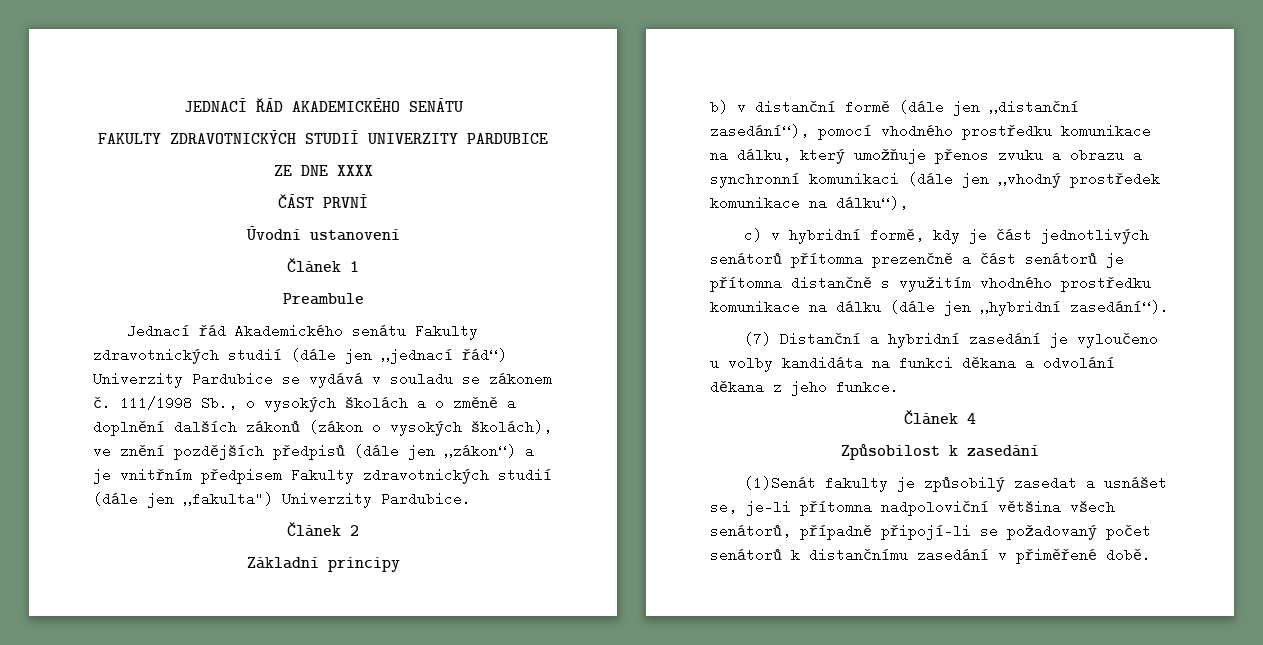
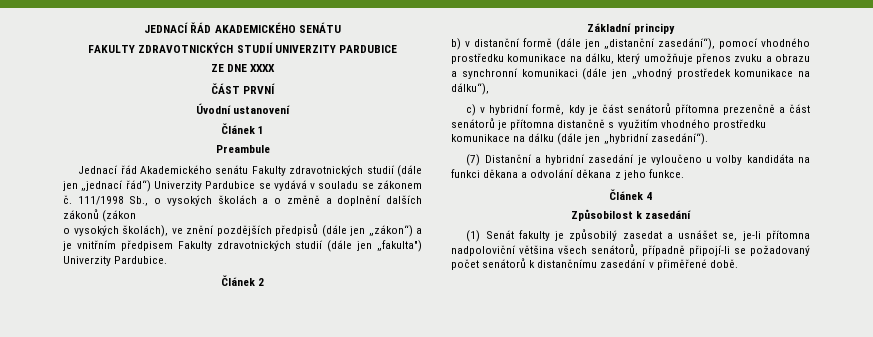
- 111/1998 Sb., o vysokých školách a o změně a doplnění dalších zákonů (zákon o vysokých školách), ve znění pozdějších předpisů (dále jen „zákon“) a je vnitřním předpisem Fakulty zdravotnických studií (dále jen „fakulta") Univerzity Pardubice.
+ 111/1998 Sb., o vysokých školách a o změně a doplnění dalších zákonů (zákon
+ o vysokých školách), ve znění pozdějších předpisů (dále jen „zákon“) a je vnitřním předpisem Fakulty zdravotnických studií (dále jen „fakulta") Univerzity Pardubice.
- c) v hybridní formě, kdy je část jednotlivých senátorů přítomna prezenčně a část senátorů je přítomna distančně s využitím vhodného prostředku komunikace na dálku (dále jen „hybridní zasedání“).
+ c) v hybridní formě, kdy je část senátorů přítomna prezenčně a část senátorů je přítomna distančně s využitím vhodného prostředku komunikace na dálku (dále jen „hybridní zasedání“).
- (1)Senát fakulty je způsobilý zasedat a usnášet se, je-li přítomna nadpoloviční většina všech senátorů, případně připojí-li se požadovaný počet senátorů k distančnímu zasedání v přiměřené době.
+ (1) Senát fakulty je způsobilý zasedat a usnášet se, je-li přítomna nadpoloviční většina všech senátorů, případně připojí-li se požadovaný počet senátorů k distančnímu zasedání v přiměřené době.

